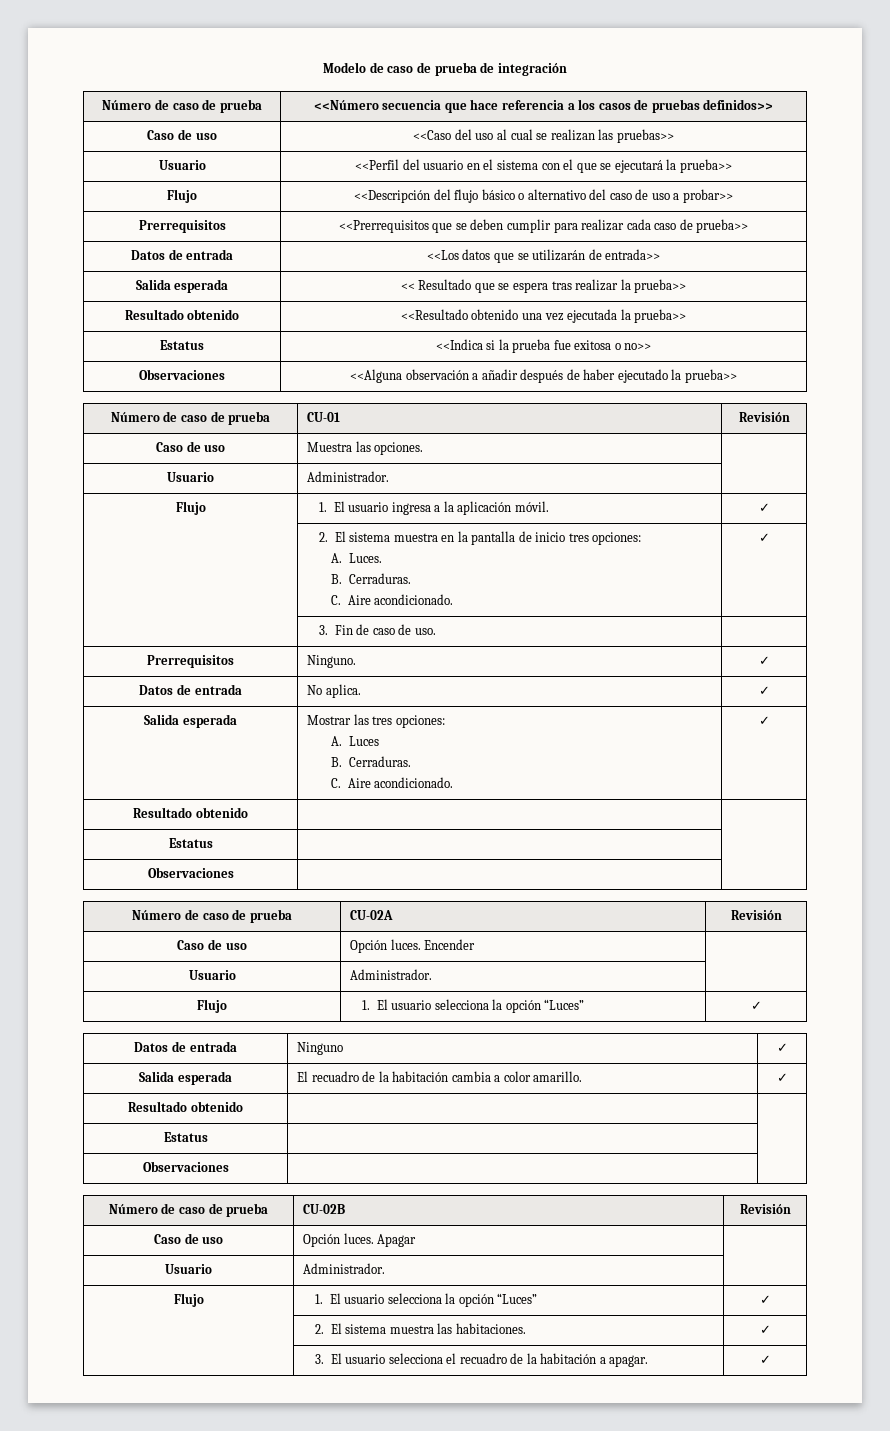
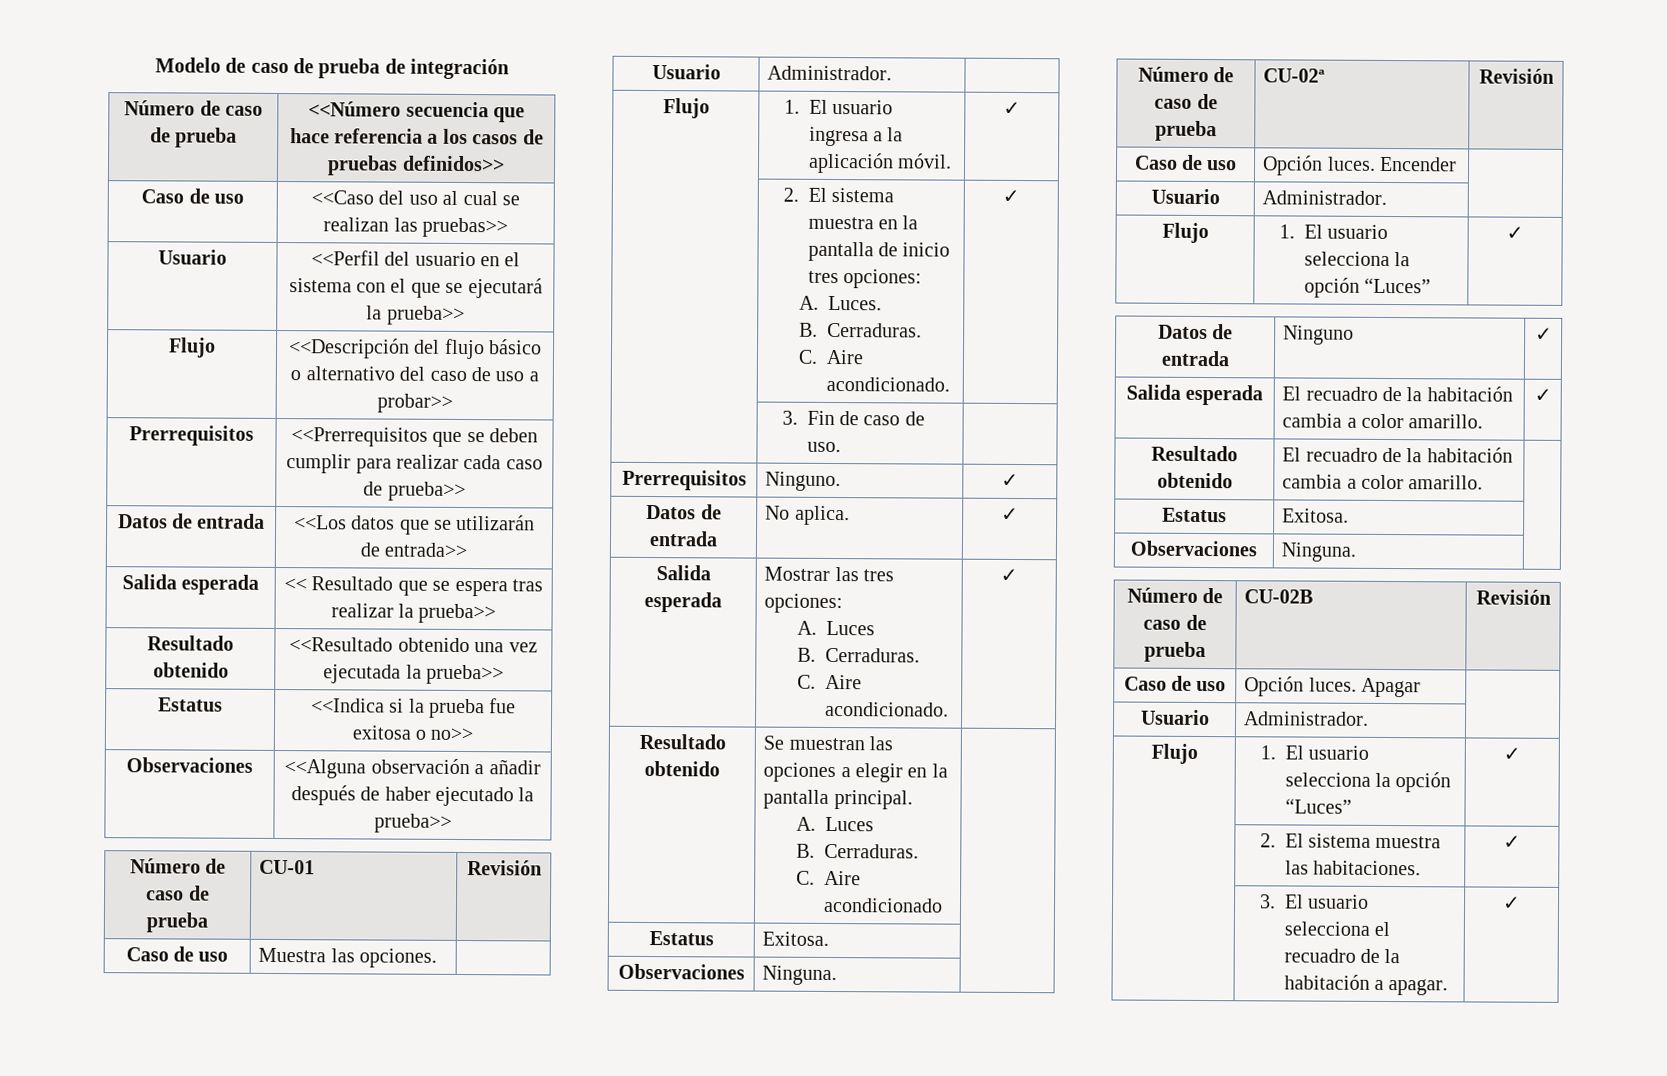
  Salida esperada | Mostrar las tres opciones:
  A. Luces
  B. Cerraduras.
  C. Aire acondicionado. | ✓
- Resultado obtenido | |
- Estatus | |
- Observaciones | |
- Número de caso de prueba | CU-02A | Revisión
+ Resultado obtenido | Se muestran las opciones a elegir en la pantalla principal.
+ A. Luces
+ B. Cerraduras.
+ C. Aire acondicionado |
+ Estatus | Exitosa. |
+ Observaciones | Ninguna. |
+ Número de caso de prueba | CU-02ª | Revisión
  Salida esperada | El recuadro de la habitación cambia a color amarillo. | ✓
- Resultado obtenido | |
- Estatus | |
- Observaciones | |
+ Resultado obtenido | El recuadro de la habitación cambia a color amarillo. |
+ Estatus | Exitosa. |
+ Observaciones | Ninguna. |

